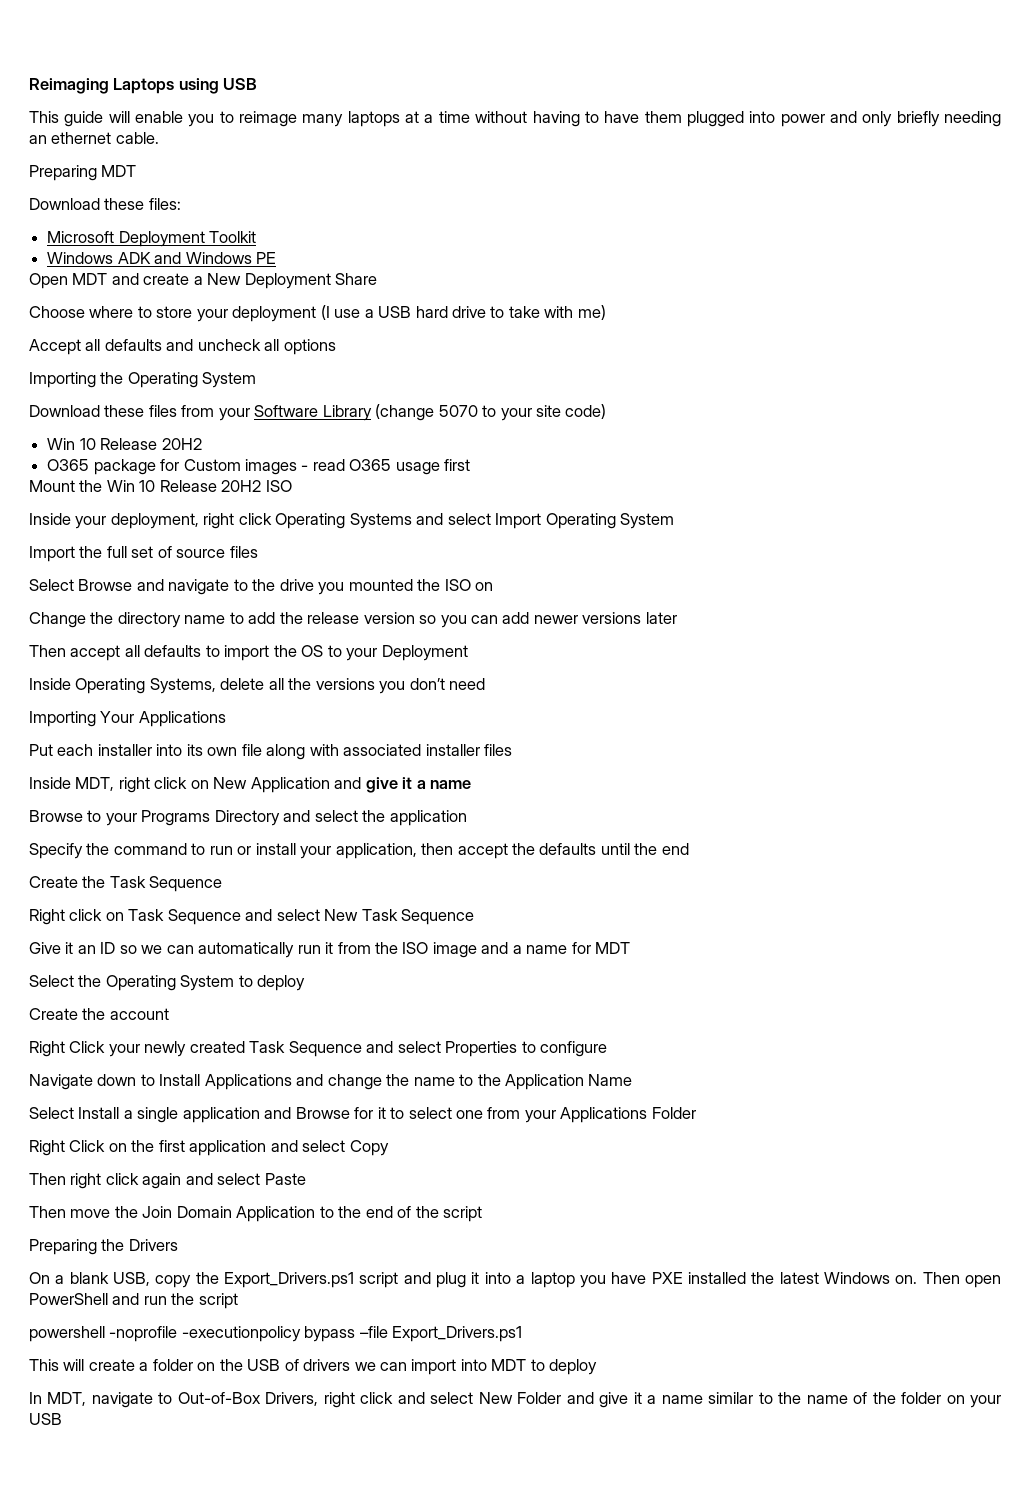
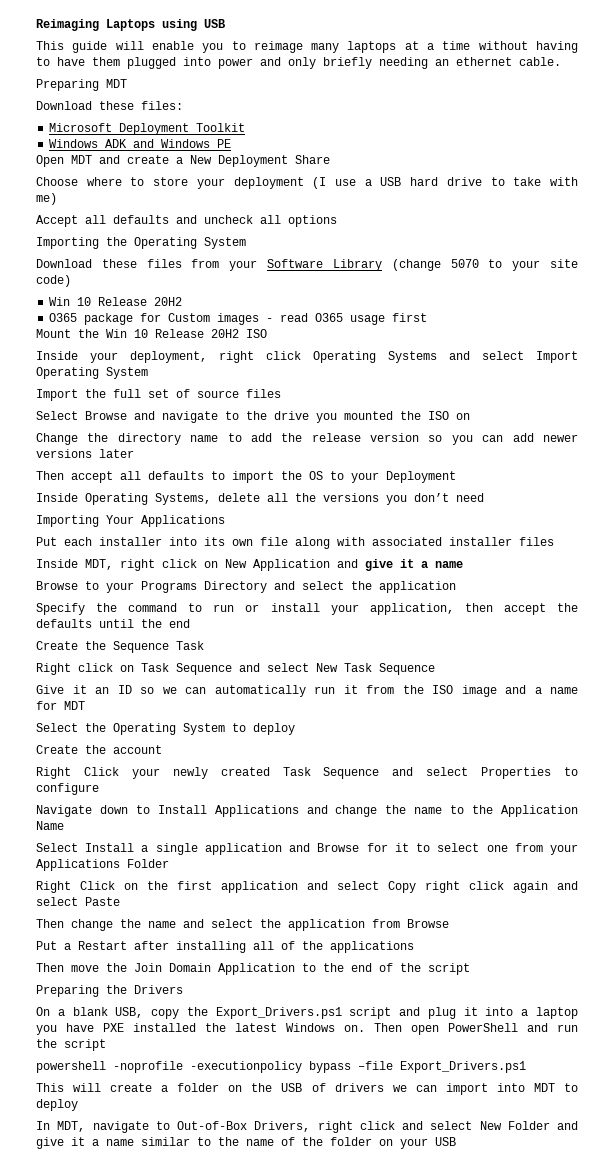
- Create the Task Sequence
+ Create the Sequence Task
- Right Click on the first application and select Copy
- Then right click again and select Paste
+ Right Click on the first application and select Copy right click again and select Paste
+ Then change the name and select the application from Browse
+ Put a Restart after installing all of the applications

